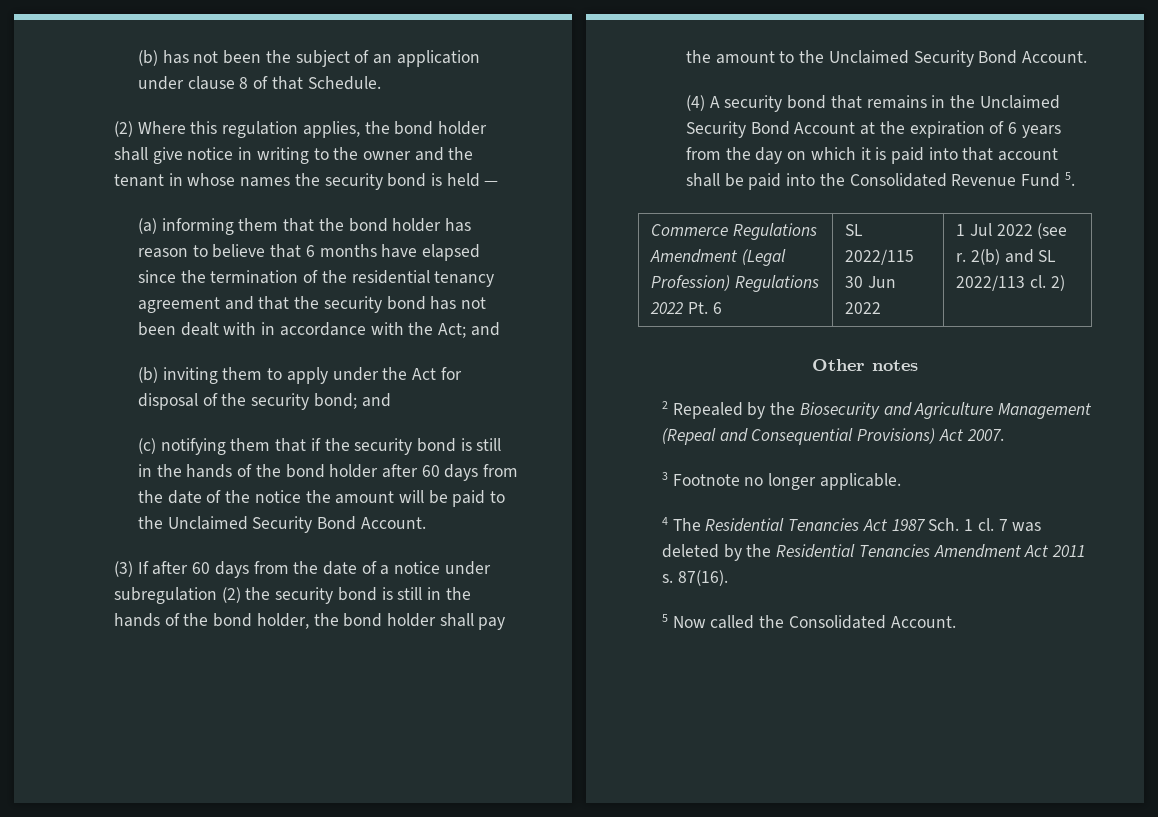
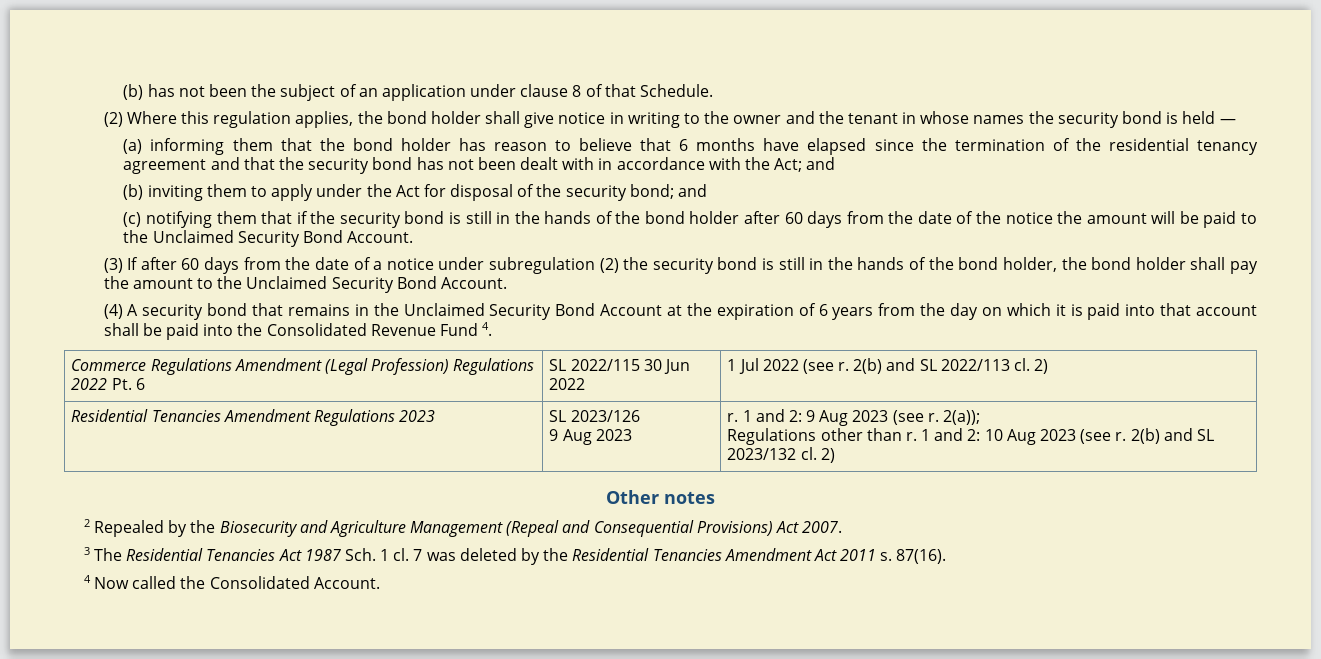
- (4) A security bond that remains in the Unclaimed Security Bond Account at the expiration of 6 years from the day on which it is paid into that account shall be paid into the Consolidated Revenue Fund 5.
+ (4) A security bond that remains in the Unclaimed Security Bond Account at the expiration of 6 years from the day on which it is paid into that account shall be paid into the Consolidated Revenue Fund 4.
+ Residential Tenancies Amendment Regulations 2023 | SL 2023/126
+ 9 Aug 2023 | r. 1 and 2: 9 Aug 2023 (see r. 2(a));
+ Regulations other than r. 1 and 2: 10 Aug 2023 (see r. 2(b) and SL 2023/132 cl. 2)
- 3 Footnote no longer applicable.
- 4 The Residential Tenancies Act 1987 Sch. 1 cl.
+ 3 The Residential Tenancies Act 1987 Sch. 1 cl.
- 5 Now called the Consolidated Account.
+ 4 Now called the Consolidated Account.

